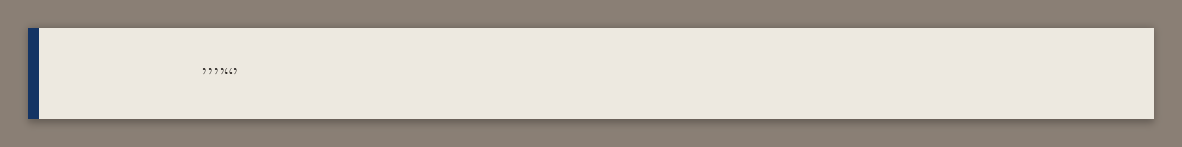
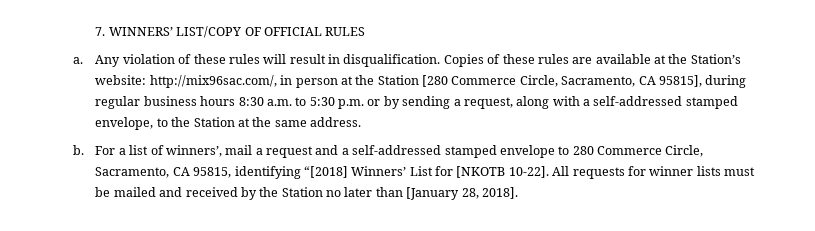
- ’’’’“’
+ 7. WINNERS’ LIST/COPY OF OFFICIAL RULES
+ a. Any violation of these rules will result in disqualification. Copies of these rules are available at the Station’s website: http://mix96sac.com/, in person at the Station [280 Commerce Circle, Sacramento, CA 95815], during regular business hours 8:30 a.m. to 5:30 p.m. or by sending a request, along with a self-addressed stamped envelope, to the Station at the same address.
+ b. For a list of winners’, mail a request and a self-addressed stamped envelope to 280 Commerce Circle, Sacramento, CA 95815, identifying “[2018] Winners’ List for [NKOTB 10-22]. All requests for winner lists must be mailed and received by the Station no later than [January 28, 2018].

